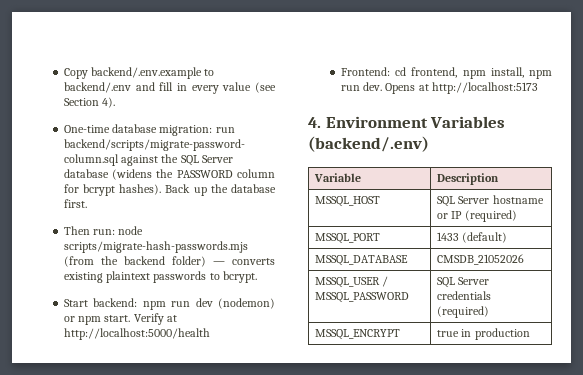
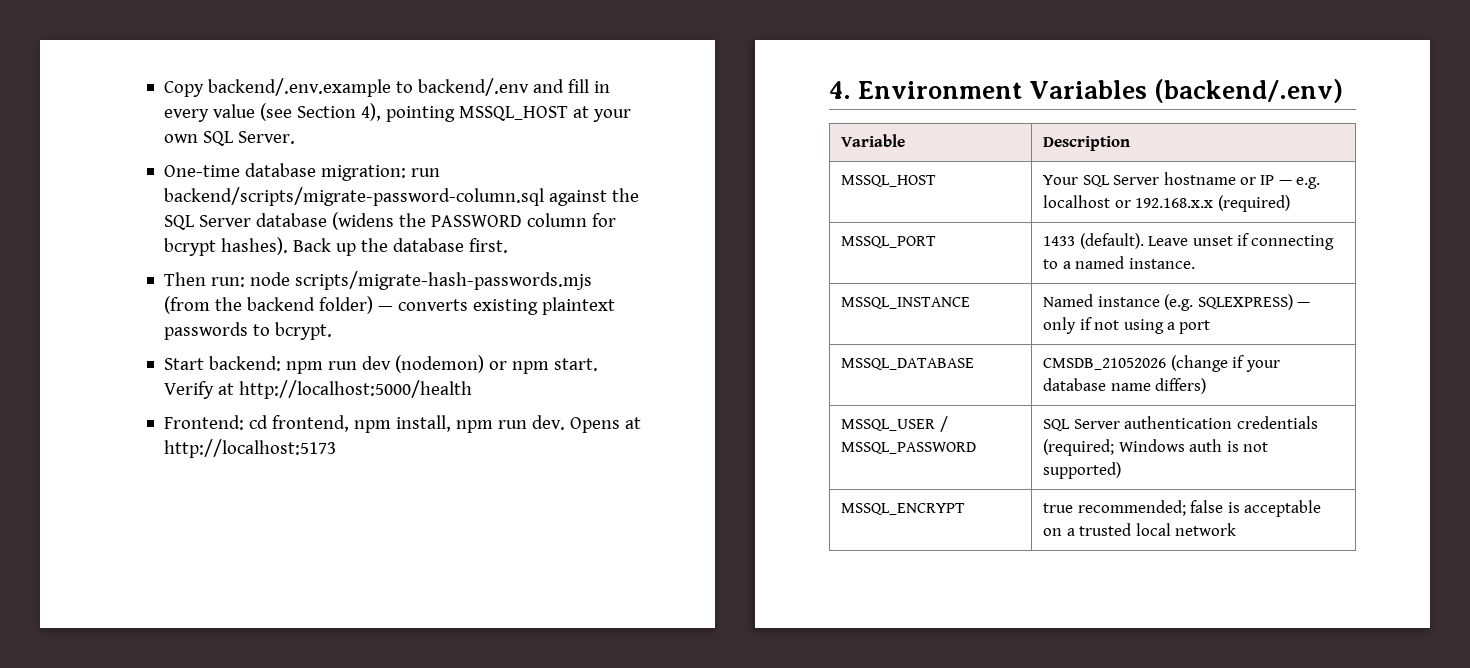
- Copy backend/.env.example to backend/.env and fill in every value (see Section 4).
+ Copy backend/.env.example to backend/.env and fill in every value (see Section 4), pointing MSSQL_HOST at your own SQL Server.
- MSSQL_HOST | SQL Server hostname or IP (required)
- MSSQL_PORT | 1433 (default)
- MSSQL_DATABASE | CMSDB_21052026
+ MSSQL_HOST | Your SQL Server hostname or IP — e.g. localhost or 192.168.x.x (required)
+ MSSQL_PORT | 1433 (default). Leave unset if connecting to a named instance.
+ MSSQL_INSTANCE | Named instance (e.g. SQLEXPRESS) — only if not using a port
+ MSSQL_DATABASE | CMSDB_21052026 (change if your database name differs)
- MSSQL_USER / MSSQL_PASSWORD | SQL Server credentials (required)
- MSSQL_ENCRYPT | true in production
+ MSSQL_USER / MSSQL_PASSWORD | SQL Server authentication credentials (required; Windows auth is not supported)
+ MSSQL_ENCRYPT | true recommended; false is acceptable on a trusted local network

